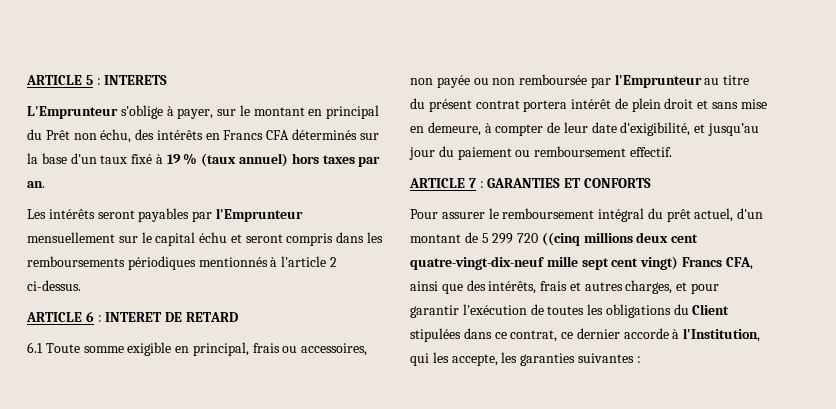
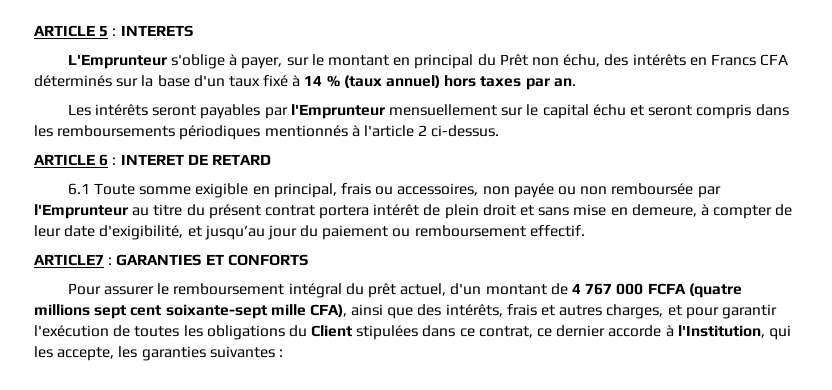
- L'Emprunteur s'oblige à payer, sur le montant en principal du Prêt non échu, des intérêts en Francs CFA déterminés sur la base d'un taux fixé à 19 % (taux annuel) hors taxes par an.
+ L'Emprunteur s'oblige à payer, sur le montant en principal du Prêt non échu, des intérêts en Francs CFA déterminés sur la base d'un taux fixé à 14 % (taux annuel) hors taxes par an.
- ARTICLE 7 : GARANTIES ET CONFORTS
+ ARTICLE7 : GARANTIES ET CONFORTS
- Pour assurer le remboursement intégral du prêt actuel, d'un montant de 5 299 720 ((cinq millions deux cent quatre-vingt-dix-neuf mille sept cent vingt) Francs CFA, ainsi que des intérêts, frais et autres charges, et pour garantir l'exécution de toutes les obligations du Client stipulées dans ce contrat, ce dernier accorde à l'Institution, qui les accepte, les garanties suivantes :
+ Pour assurer le remboursement intégral du prêt actuel, d'un montant de 4 767 000 FCFA (quatre millions sept cent soixante-sept mille CFA), ainsi que des intérêts, frais et autres charges, et pour garantir l'exécution de toutes les obligations du Client stipulées dans ce contrat, ce dernier accorde à l'Institution, qui les accepte, les garanties suivantes :

